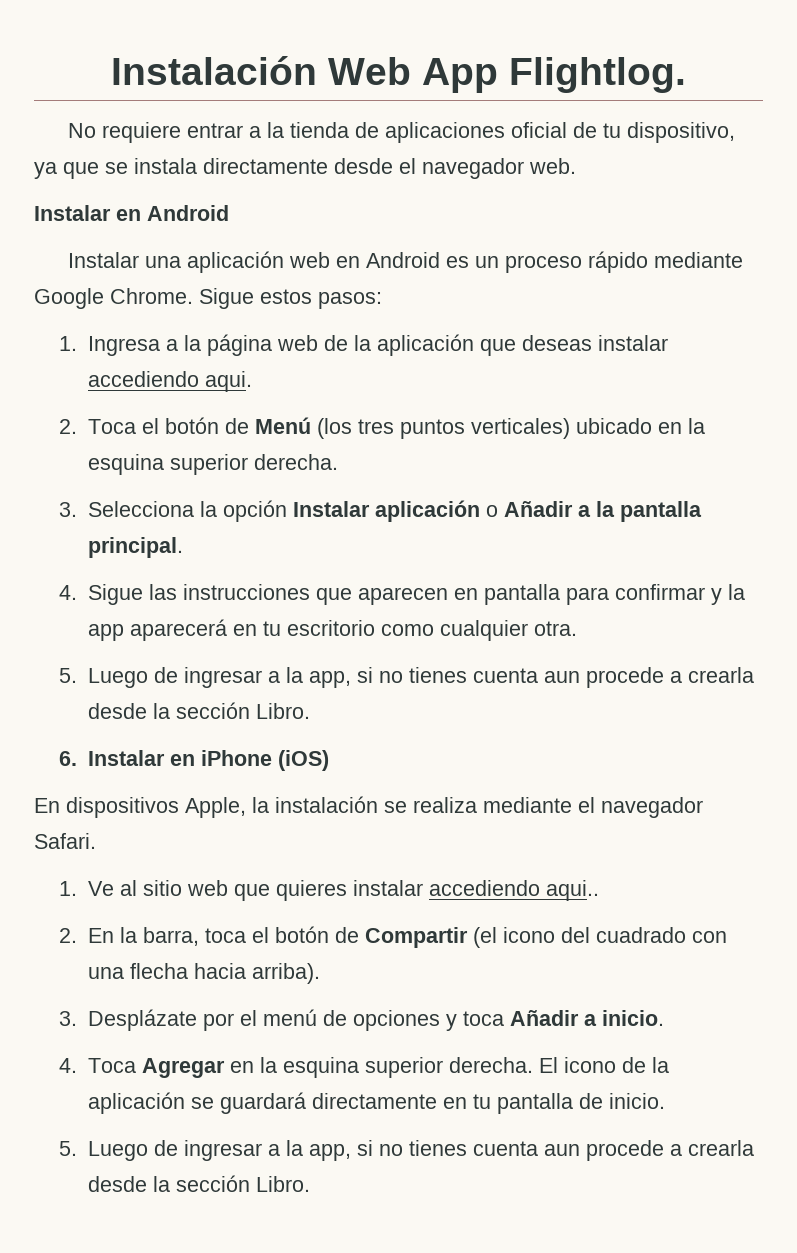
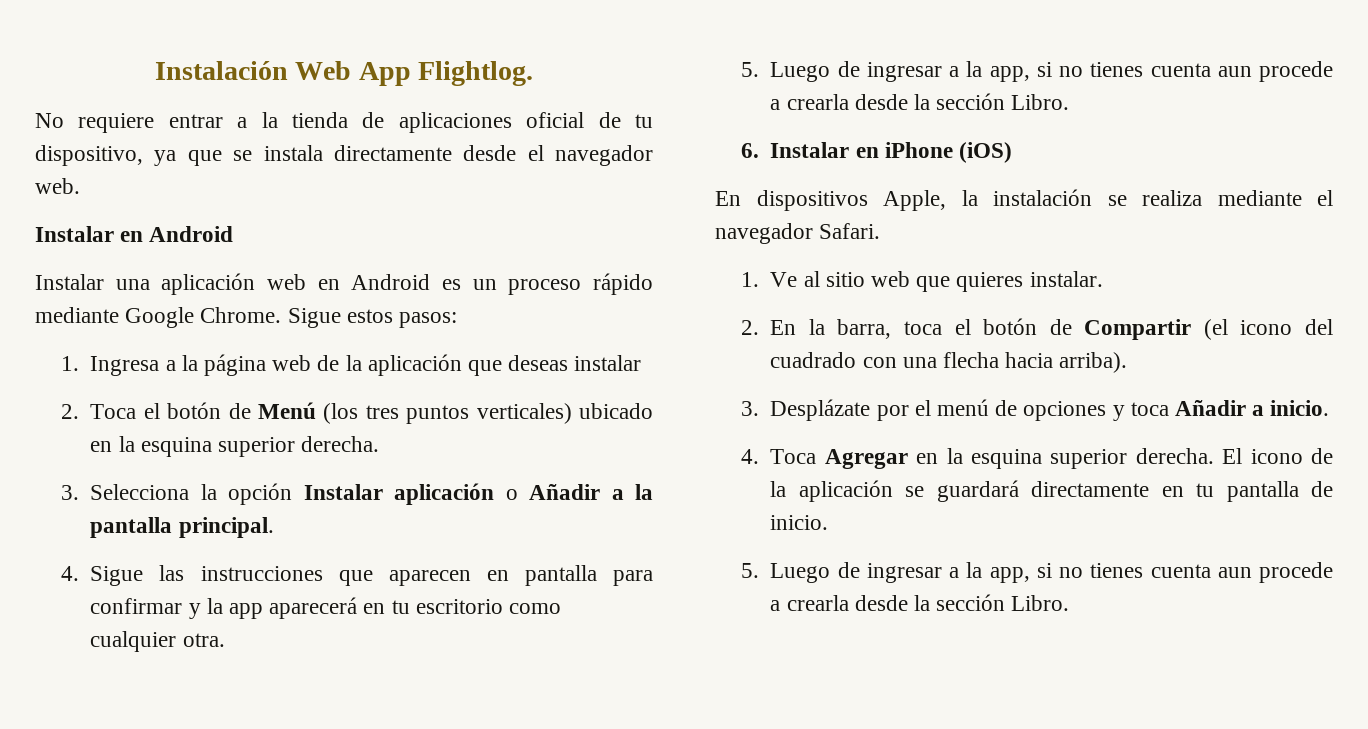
- 1. Ingresa a la página web de la aplicación que deseas instalar accediendo aqui.
+ 1. Ingresa a la página web de la aplicación que deseas instalar
- 1. Ve al sitio web que quieres instalar accediendo aqui..
+ 1. Ve al sitio web que quieres instalar.

